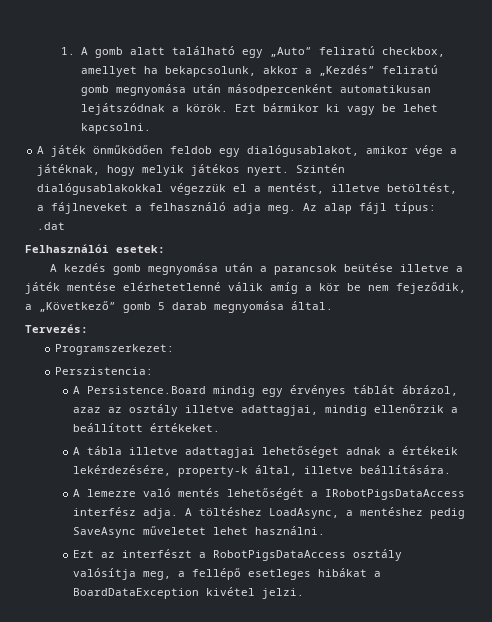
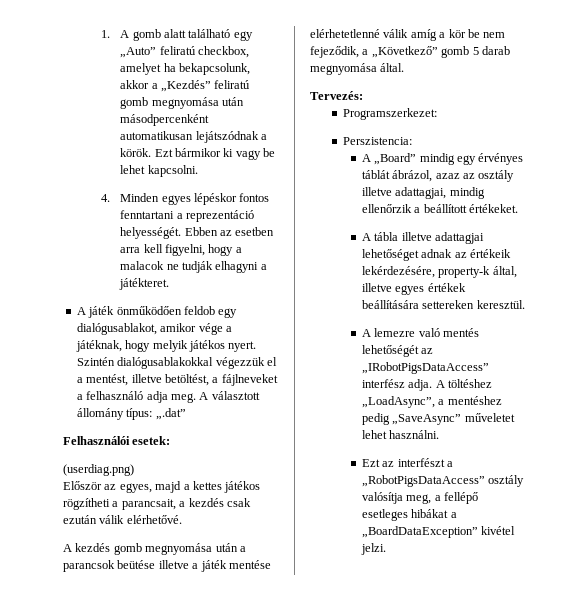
- 1. A gomb alatt található egy „Auto” feliratú checkbox, amellyet ha bekapcsolunk, akkor a „Kezdés” feliratú gomb megnyomása után másodpercenként automatikusan lejátszódnak a körök.
+ 1. A gomb alatt található egy „Auto” feliratú checkbox, amelyet ha bekapcsolunk, akkor a „Kezdés” feliratú gomb megnyomása után másodpercenként automatikusan lejátszódnak a körök.
+ 4. Minden egyes lépéskor fontos fenntartani a reprezentáció helyességét. Ebben az esetben arra kell figyelni, hogy a malacok ne tudják elhagyni a játékteret.
- Az alap fájl típus: .dat
+ A választott állomány típus: „.dat”
  Felhasználói esetek:
+ (userdiag.png)
+ Először az egyes, majd a kettes játékos rögzítheti a parancsait, a kezdés csak ezután válik elérhetővé.
- A Persistence.Board mindig egy érvényes táblát ábrázol, azaz az osztály illetve adattagjai, mindig ellenőrzik a beállított értékeket.
+ A „Board” mindig egy érvényes táblát ábrázol, azaz az osztály illetve adattagjai, mindig ellenőrzik a beállított értékeket.
- A tábla illetve adattagjai lehetőséget adnak a értékeik lekérdezésére, property-k által, illetve beállítására.
+ A tábla illetve adattagjai lehetőséget adnak az értékeik lekérdezésére, property-k által, illetve egyes értékek beállítására settereken keresztül.
- A lemezre való mentés lehetőségét a IRobotPigsDataAccess interfész adja.
+ A lemezre való mentés lehetőségét az „IRobotPigsDataAccess” interfész adja.
- A töltéshez LoadAsync, a mentéshez pedig SaveAsync műveletet lehet használni.
+ A töltéshez „LoadAsync”, a mentéshez pedig „SaveAsync” műveletet lehet használni.
- Ezt az interfészt a RobotPigsDataAccess osztály valósítja meg, a fellépő esetleges hibákat a BoardDataException kivétel jelzi.
+ Ezt az interfészt a „RobotPigsDataAccess” osztály valósítja meg, a fellépő esetleges hibákat a „BoardDataException” kivétel jelzi.

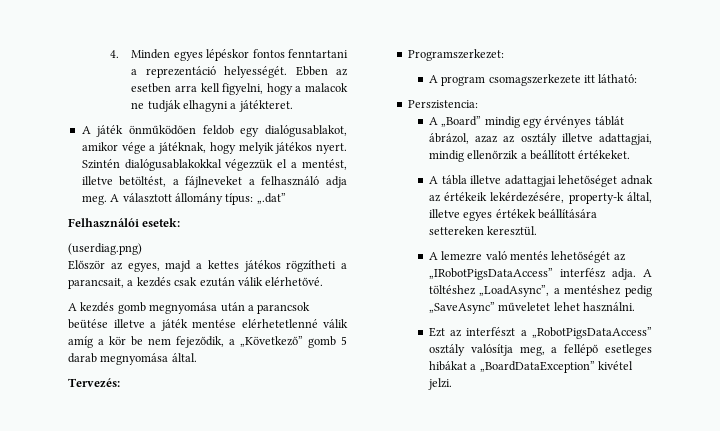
- 1. A gomb alatt található egy „Auto” feliratú checkbox, amelyet ha bekapcsolunk, akkor a „Kezdés” feliratú gomb megnyomása után másodpercenként automatikusan lejátszódnak a körök. Ezt bármikor ki vagy be lehet kapcsolni.
+ A program csomagszerkezete itt látható:

